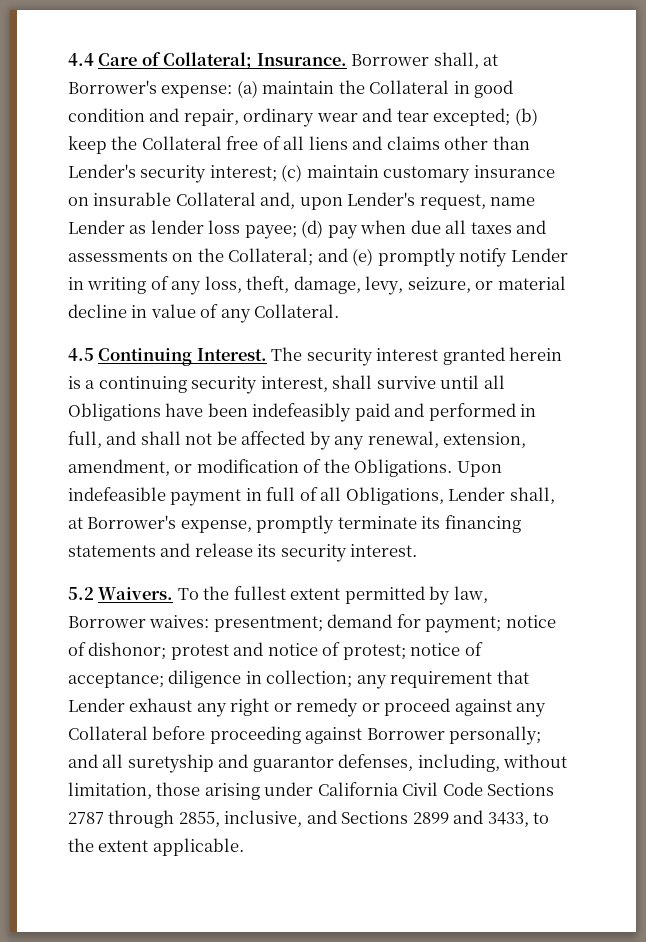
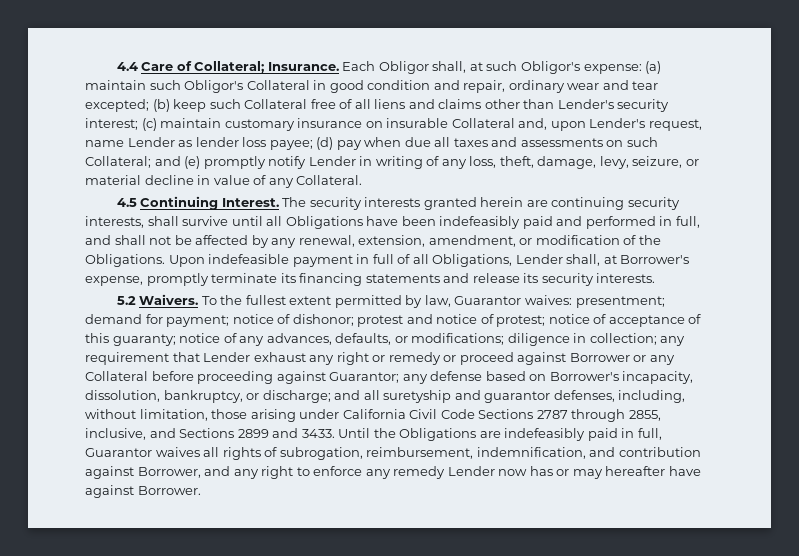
- Borrower shall, at Borrower's expense:
+ Each Obligor shall, at such Obligor's expense:
- (a) maintain the Collateral in good condition and repair, ordinary wear and tear excepted;
+ (a) maintain such Obligor's Collateral in good condition and repair, ordinary wear and tear excepted;
- (b) keep the Collateral free of all liens and claims other than Lender's security interest;
+ (b) keep such Collateral free of all liens and claims other than Lender's security interest;
- (d) pay when due all taxes and assessments on the Collateral;
+ (d) pay when due all taxes and assessments on such Collateral;
- The security interest granted herein is a continuing security interest, shall survive until all Obligations have been indefeasibly paid and performed in full, and shall not be affected by any renewal, extension, amendment, or modification of the Obligations.
+ The security interests granted herein are continuing security interests, shall survive until all Obligations have been indefeasibly paid and performed in full, and shall not be affected by any renewal, extension, amendment, or modification of the Obligations.
- Upon indefeasible payment in full of all Obligations, Lender shall, at Borrower's expense, promptly terminate its financing statements and release its security interest.
+ Upon indefeasible payment in full of all Obligations, Lender shall, at Borrower's expense, promptly terminate its financing statements and release its security interests.
- To the fullest extent permitted by law, Borrower waives:
+ To the fullest extent permitted by law, Guarantor waives:
- notice of acceptance;
+ notice of acceptance of this guaranty; notice of any advances, defaults, or modifications;
- any requirement that Lender exhaust any right or remedy or proceed against any Collateral before proceeding against Borrower personally;
+ any requirement that Lender exhaust any right or remedy or proceed against Borrower or any Collateral before proceeding against Guarantor; any defense based on Borrower's incapacity, dissolution, bankruptcy, or discharge;
- and all suretyship and guarantor defenses, including, without limitation, those arising under California Civil Code Sections 2787 through 2855, inclusive, and Sections 2899 and 3433, to the extent applicable.
+ and all suretyship and guarantor defenses, including, without limitation, those arising under California Civil Code Sections 2787 through 2855, inclusive, and Sections 2899 and 3433. Until the Obligations are indefeasibly paid in full, Guarantor waives all rights of subrogation, reimbursement, indemnification, and contribution against Borrower, and any right to enforce any remedy Lender now has or may hereafter have against Borrower.

